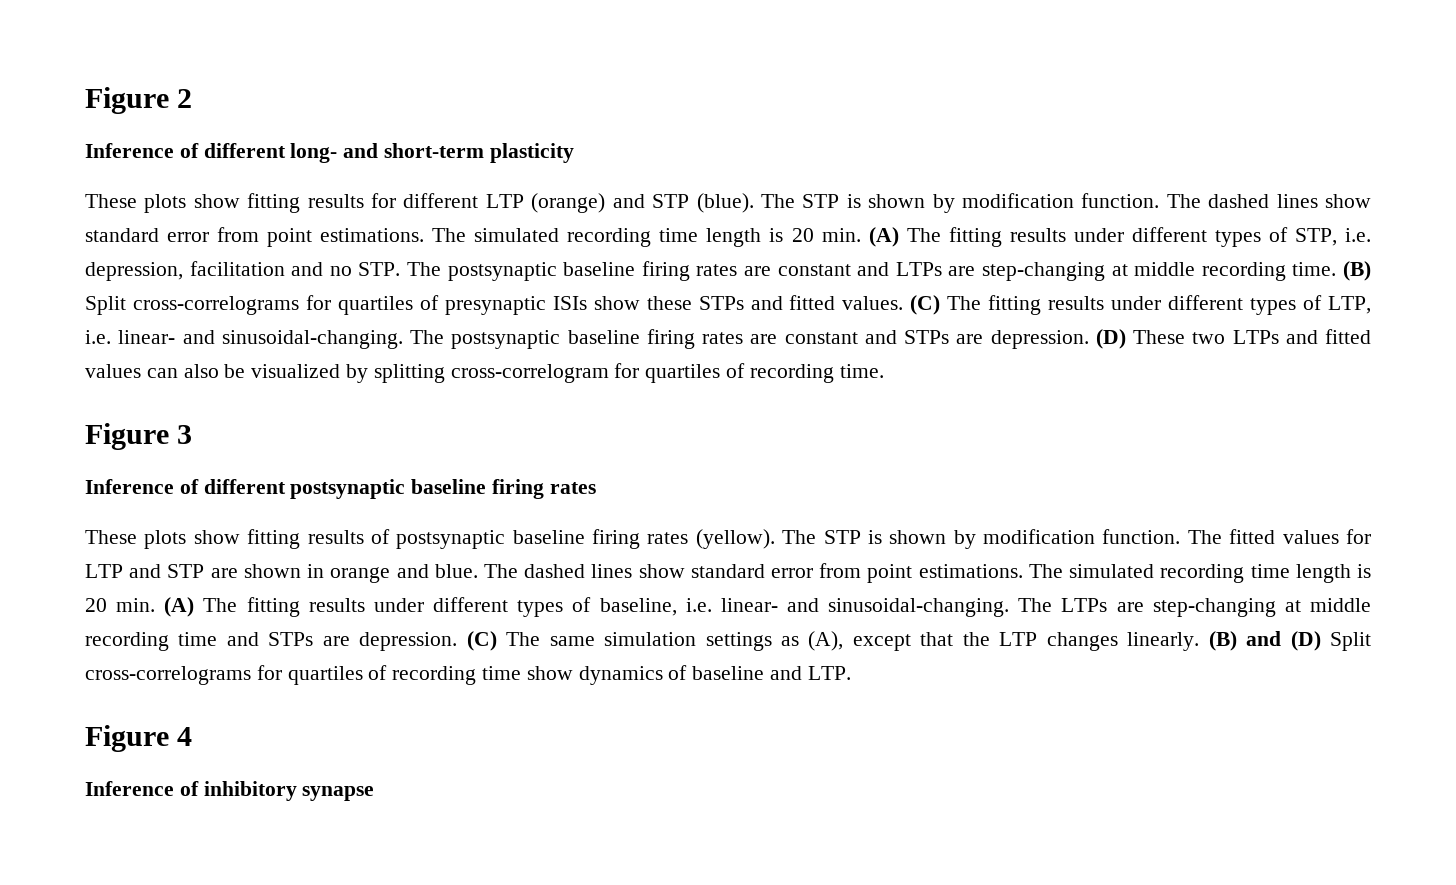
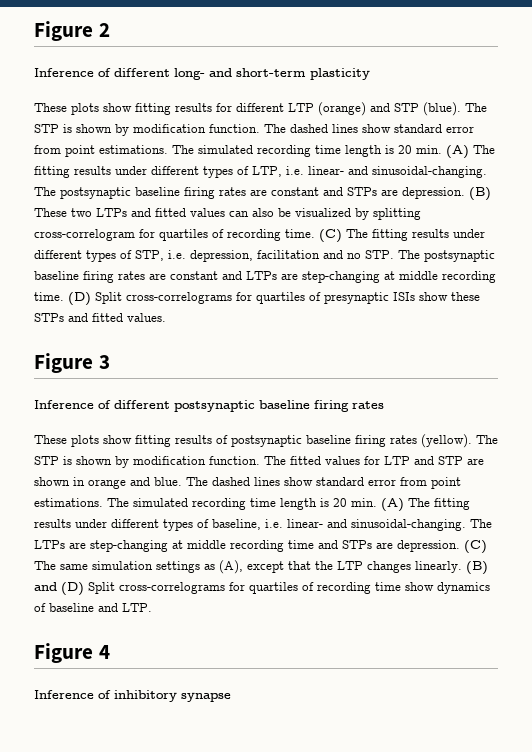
- The simulated recording time length is 20 min. (A) The fitting results under different types of STP, i.e. depression, facilitation and no STP. The postsynaptic baseline firing rates are constant and LTPs are step-changing at middle recording time.
+ The simulated recording time length is 20 min. (A) The fitting results under different types of LTP, i.e. linear- and sinusoidal-changing. The postsynaptic baseline firing rates are constant and STPs are depression. (B) These two LTPs and fitted values can also be visualized by splitting cross-correlogram for quartiles of recording time. (C) The fitting results under different types of STP, i.e. depression, facilitation and no STP. The postsynaptic baseline firing rates are constant and LTPs are step-changing at middle recording time.
- (B) Split cross-correlograms for quartiles of presynaptic ISIs show these STPs and fitted values. (C) The fitting results under different types of LTP, i.e. linear- and sinusoidal-changing. The postsynaptic baseline firing rates are constant and STPs are depression. (D) These two LTPs and fitted values can also be visualized by splitting cross-correlogram for quartiles of recording time.
+ (D) Split cross-correlograms for quartiles of presynaptic ISIs show these STPs and fitted values.

